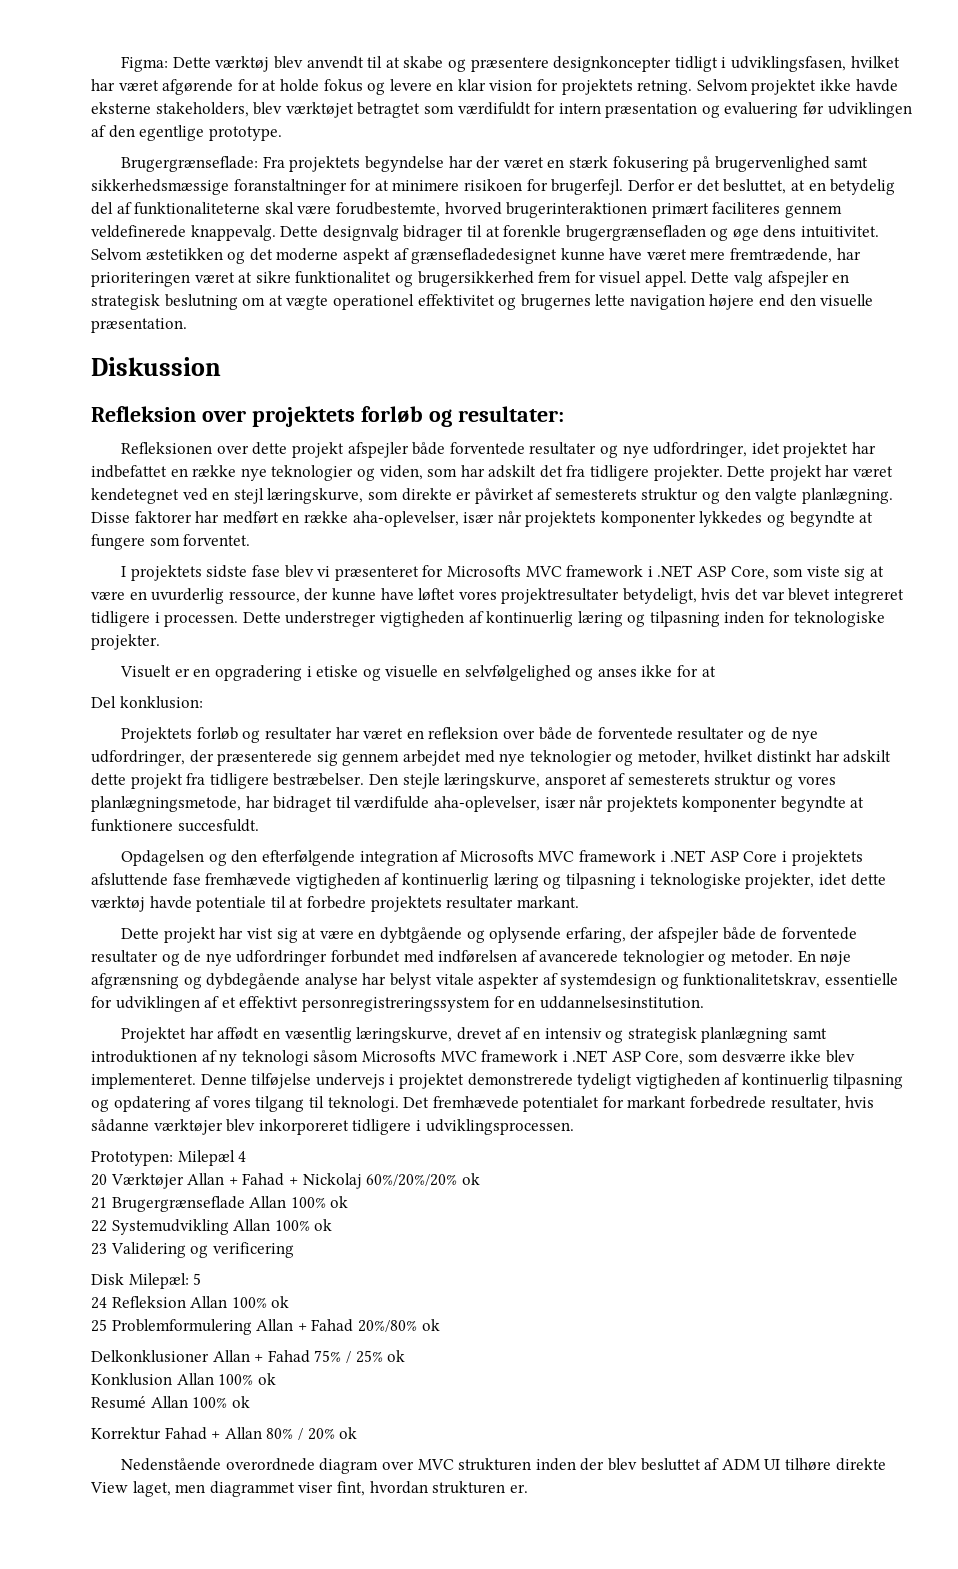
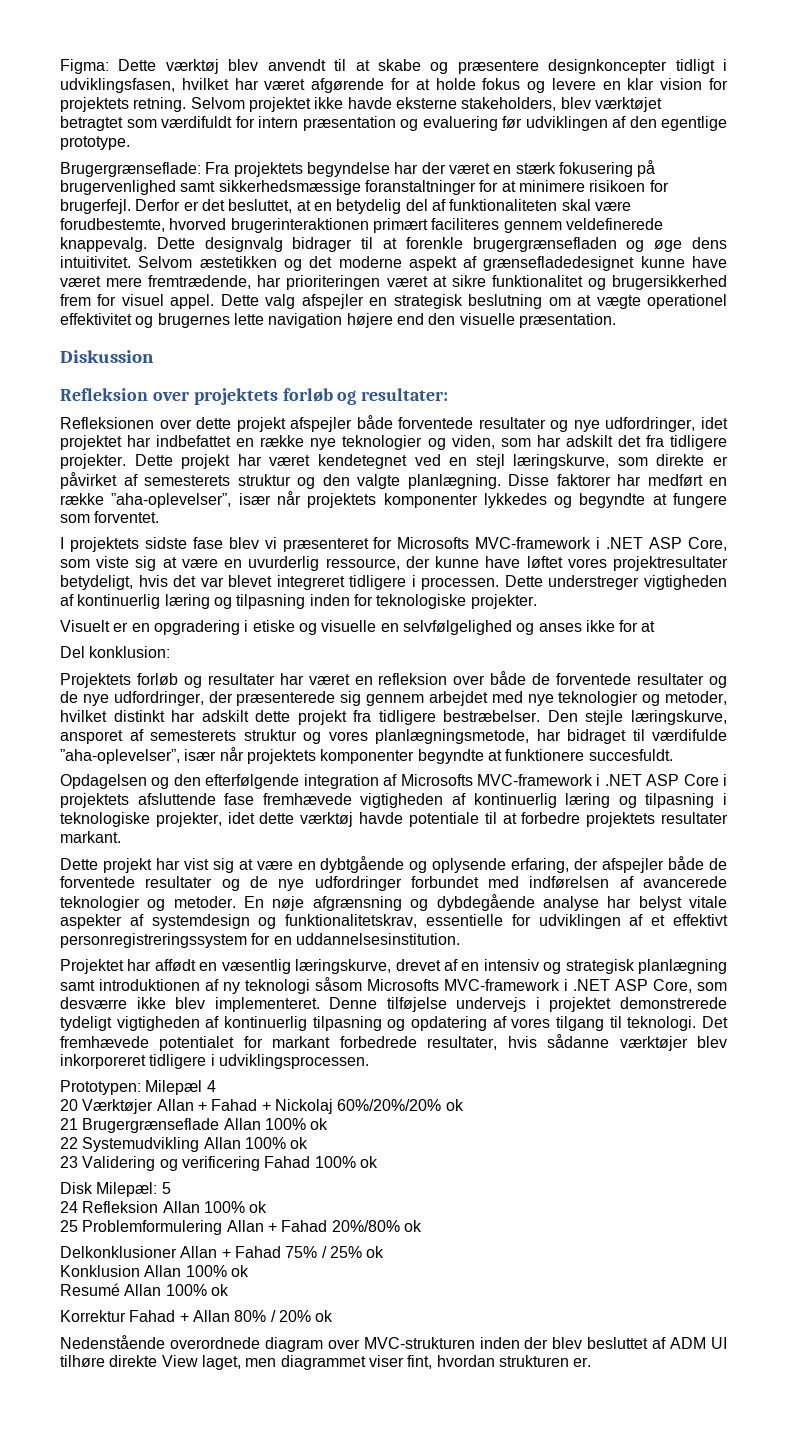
- Derfor er det besluttet, at en betydelig del af funktionaliteterne skal være forudbestemte, hvorved brugerinteraktionen primært faciliteres gennem veldefinerede knappevalg.
+ Derfor er det besluttet, at en betydelig del af funktionaliteten skal være forudbestemte, hvorved brugerinteraktionen primært faciliteres gennem veldefinerede knappevalg.
- Disse faktorer har medført en række aha-oplevelser, især når projektets komponenter lykkedes og begyndte at fungere som forventet.
+ Disse faktorer har medført en række ”aha-oplevelser”, især når projektets komponenter lykkedes og begyndte at fungere som forventet.
- I projektets sidste fase blev vi præsenteret for Microsofts MVC framework i .NET ASP Core, som viste sig at være en uvurderlig ressource, der kunne have løftet vores projektresultater betydeligt, hvis det var blevet integreret tidligere i processen.
+ I projektets sidste fase blev vi præsenteret for Microsofts MVC-framework i .NET ASP Core, som viste sig at være en uvurderlig ressource, der kunne have løftet vores projektresultater betydeligt, hvis det var blevet integreret tidligere i processen.
- Den stejle læringskurve, ansporet af semesterets struktur og vores planlægningsmetode, har bidraget til værdifulde aha-oplevelser, især når projektets komponenter begyndte at funktionere succesfuldt.
+ Den stejle læringskurve, ansporet af semesterets struktur og vores planlægningsmetode, har bidraget til værdifulde ”aha-oplevelser”, især når projektets komponenter begyndte at funktionere succesfuldt.
- Opdagelsen og den efterfølgende integration af Microsofts MVC framework i .NET ASP Core i projektets afsluttende fase fremhævede vigtigheden af kontinuerlig læring og tilpasning i teknologiske projekter, idet dette værktøj havde potentiale til at forbedre projektets resultater markant.
+ Opdagelsen og den efterfølgende integration af Microsofts MVC-framework i .NET ASP Core i projektets afsluttende fase fremhævede vigtigheden af kontinuerlig læring og tilpasning i teknologiske projekter, idet dette værktøj havde potentiale til at forbedre projektets resultater markant.
- Projektet har affødt en væsentlig læringskurve, drevet af en intensiv og strategisk planlægning samt introduktionen af ny teknologi såsom Microsofts MVC framework i .NET ASP Core, som desværre ikke blev implementeret.
+ Projektet har affødt en væsentlig læringskurve, drevet af en intensiv og strategisk planlægning samt introduktionen af ny teknologi såsom Microsofts MVC-framework i .NET ASP Core, som desværre ikke blev implementeret.
- 23 Validering og verificering
+ 23 Validering og verificering Fahad 100% ok
- Nedenstående overordnede diagram over MVC strukturen inden der blev besluttet af ADM UI tilhøre direkte View laget, men diagrammet viser fint, hvordan strukturen er.
+ Nedenstående overordnede diagram over MVC-strukturen inden der blev besluttet af ADM UI tilhøre direkte View laget, men diagrammet viser fint, hvordan strukturen er.

